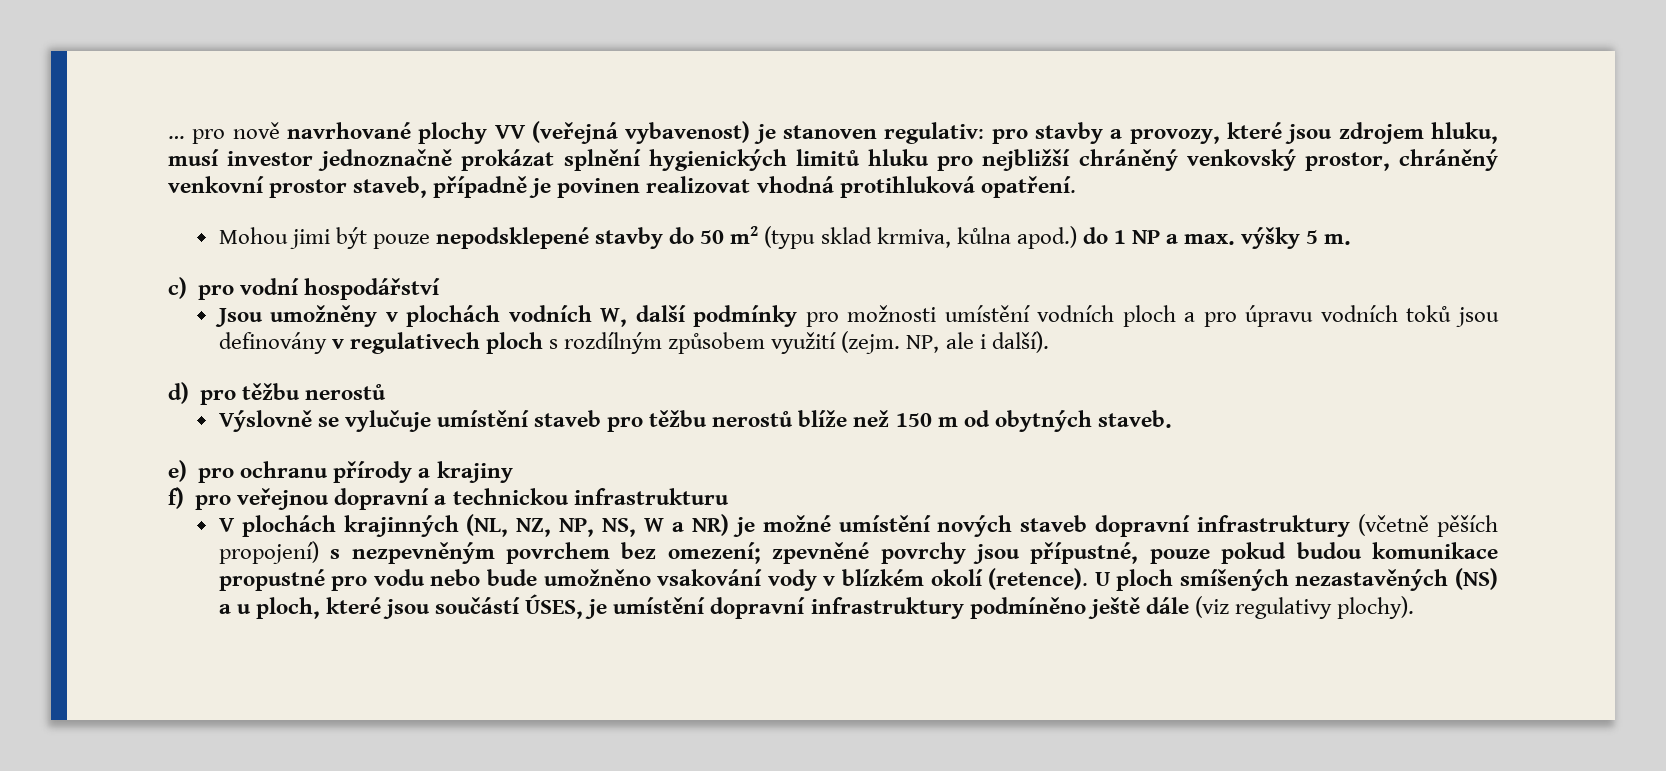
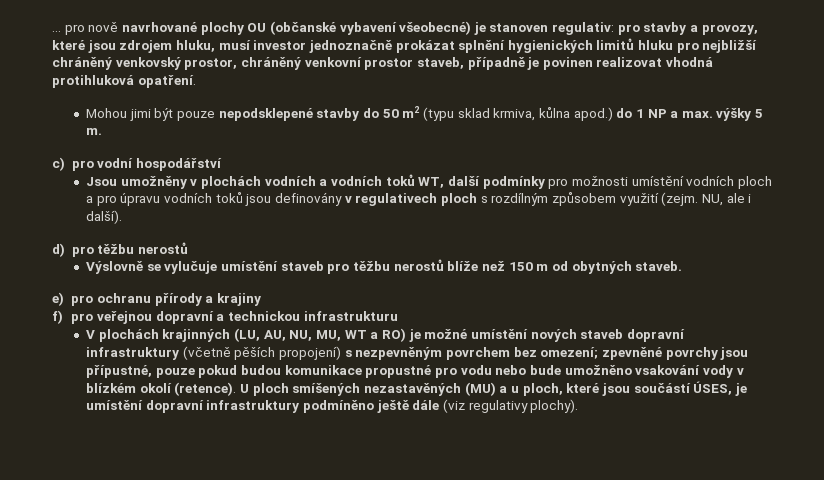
- … pro nově navrhované plochy VV (veřejná vybavenost) je stanoven regulativ: pro stavby a provozy, které jsou zdrojem hluku, musí investor jednoznačně prokázat splnění hygienických limitů hluku pro nejbližší chráněný venkovský prostor, chráněný venkovní prostor staveb, případně je povinen realizovat vhodná protihluková opatření.
+ … pro nově navrhované plochy OU (občanské vybavení všeobecné) je stanoven regulativ: pro stavby a provozy, které jsou zdrojem hluku, musí investor jednoznačně prokázat splnění hygienických limitů hluku pro nejbližší chráněný venkovský prostor, chráněný venkovní prostor staveb, případně je povinen realizovat vhodná protihluková opatření.
- Jsou umožněny v plochách vodních W, další podmínky pro možnosti umístění vodních ploch a pro úpravu vodních toků jsou definovány v regulativech ploch s rozdílným způsobem využití (zejm.
+ Jsou umožněny v plochách vodních a vodních toků WT, další podmínky pro možnosti umístění vodních ploch a pro úpravu vodních toků jsou definovány v regulativech ploch s rozdílným způsobem využití (zejm.
- NP, ale i další).
+ NU, ale i další).
- V plochách krajinných (NL, NZ, NP, NS, W a NR) je možné umístění nových staveb dopravní infrastruktury (včetně pěších propojení) s nezpevněným povrchem bez omezení; zpevněné povrchy jsou přípustné, pouze pokud budou komunikace propustné pro vodu nebo bude umožněno vsakování vody v blízkém okolí (retence).
+ V plochách krajinných (LU, AU, NU, MU, WT a RO) je možné umístění nových staveb dopravní infrastruktury (včetně pěších propojení) s nezpevněným povrchem bez omezení; zpevněné povrchy jsou přípustné, pouze pokud budou komunikace propustné pro vodu nebo bude umožněno vsakování vody v blízkém okolí (retence).
- U ploch smíšených nezastavěných (NS) a u ploch, které jsou součástí ÚSES, je umístění dopravní infrastruktury podmíněno ještě dále (viz regulativy plochy).
+ U ploch smíšených nezastavěných (MU) a u ploch, které jsou součástí ÚSES, je umístění dopravní infrastruktury podmíněno ještě dále (viz regulativy plochy).

